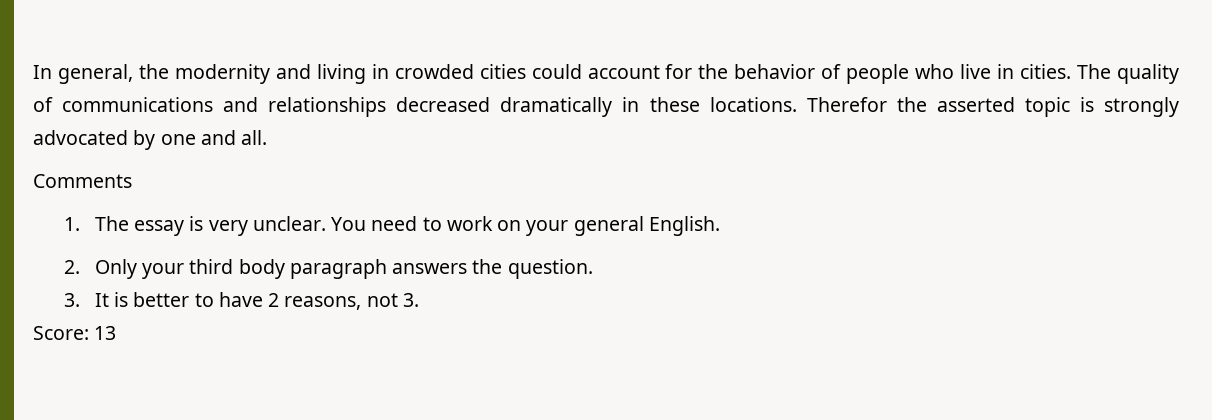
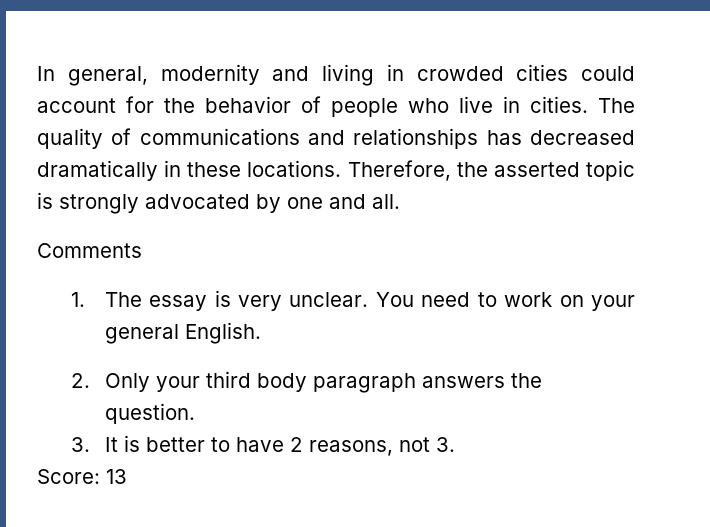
- In general, the modernity and living in crowded cities could account for the behavior of people who live in cities.
+ In general, modernity and living in crowded cities could account for the behavior of people who live in cities.
- The quality of communications and relationships decreased dramatically in these locations.
+ The quality of communications and relationships has decreased dramatically in these locations.
- Therefor the asserted topic is strongly advocated by one and all.
+ Therefore, the asserted topic is strongly advocated by one and all.

